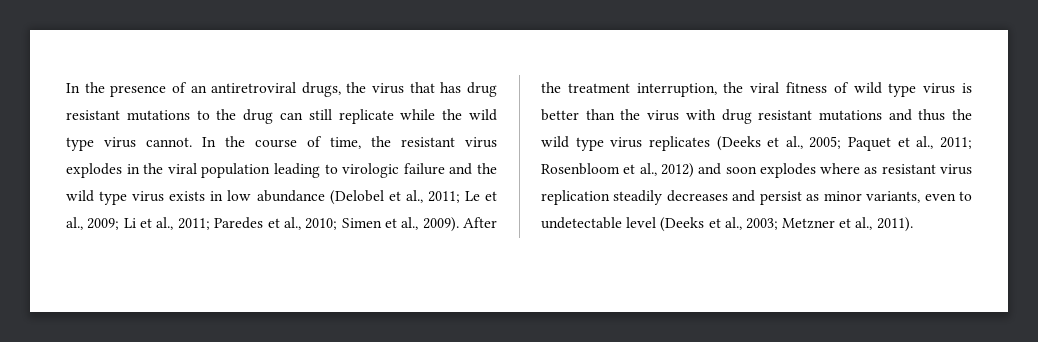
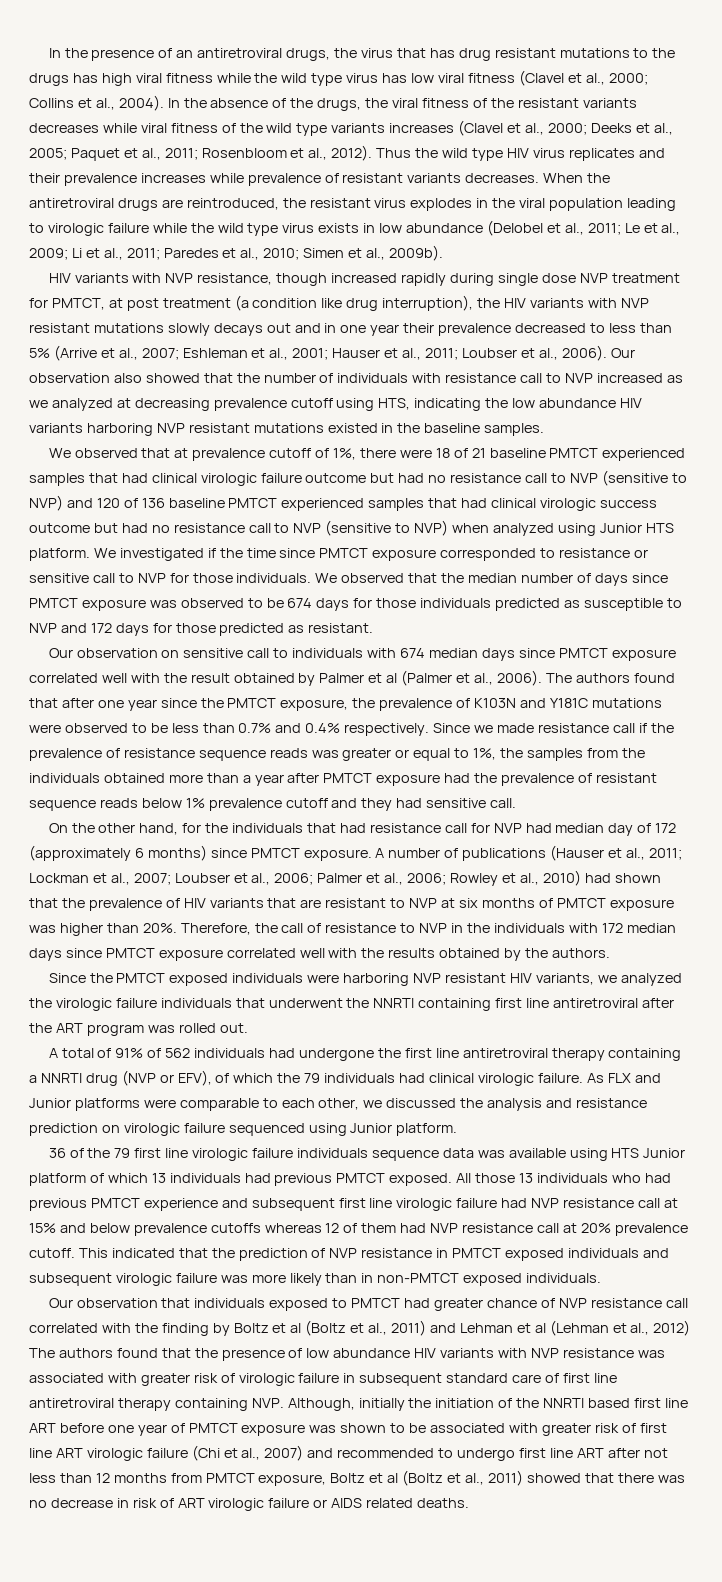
- In the presence of an antiretroviral drugs, the virus that has drug resistant mutations to the drug can still replicate while the wild type virus cannot. In the course of time, the resistant virus explodes in the viral population leading to virologic failure and the wild type virus exists in low abundance (Delobel et al., 2011; Le et al., 2009; Li et al., 2011; Paredes et al., 2010; Simen et al., 2009). After the treatment interruption, the viral fitness of wild type virus is better than the virus with drug resistant mutations and thus the wild type virus replicates (Deeks et al., 2005; Paquet et al., 2011; Rosenbloom et al., 2012) and soon explodes where as resistant virus replication steadily decreases and persist as minor variants, even to undetectable level (Deeks et al., 2003; Metzner et al., 2011).
+ In the presence of an antiretroviral drugs, the virus that has drug resistant mutations to the drugs has high viral fitness while the wild type virus has low viral fitness (Clavel et al., 2000; Collins et al., 2004). In the absence of the drugs, the viral fitness of the resistant variants decreases while viral fitness of the wild type variants increases (Clavel et al., 2000; Deeks et al., 2005; Paquet et al., 2011; Rosenbloom et al., 2012). Thus the wild type HIV virus replicates and their prevalence increases while prevalence of resistant variants decreases. When the antiretroviral drugs are reintroduced, the resistant virus explodes in the viral population leading to virologic failure while the wild type virus exists in low abundance (Delobel et al., 2011; Le et al., 2009; Li et al., 2011; Paredes et al., 2010; Simen et al., 2009b).
+ HIV variants with NVP resistance, though increased rapidly during single dose NVP treatment for PMTCT, at post treatment (a condition like drug interruption), the HIV variants with NVP resistant mutations slowly decays out and in one year their prevalence decreased to less than 5% (Arrive et al., 2007; Eshleman et al., 2001; Hauser et al., 2011; Loubser et al., 2006). Our observation also showed that the number of individuals with resistance call to NVP increased as we analyzed at decreasing prevalence cutoff using HTS, indicating the low abundance HIV variants harboring NVP resistant mutations existed in the baseline samples.
+ We observed that at prevalence cutoff of 1%, there were 18 of 21 baseline PMTCT experienced samples that had clinical virologic failure outcome but had no resistance call to NVP (sensitive to NVP) and 120 of 136 baseline PMTCT experienced samples that had clinical virologic success outcome but had no resistance call to NVP (sensitive to NVP) when analyzed using Junior HTS platform. We investigated if the time since PMTCT exposure corresponded to resistance or sensitive call to NVP for those individuals. We observed that the median number of days since PMTCT exposure was observed to be 674 days for those individuals predicted as susceptible to NVP and 172 days for those predicted as resistant.
+ Our observation on sensitive call to individuals with 674 median days since PMTCT exposure correlated well with the result obtained by Palmer et al (Palmer et al., 2006). The authors found that after one year since the PMTCT exposure, the prevalence of K103N and Y181C mutations were observed to be less than 0.7% and 0.4% respectively. Since we made resistance call if the prevalence of resistance sequence reads was greater or equal to 1%, the samples from the individuals obtained more than a year after PMTCT exposure had the prevalence of resistant sequence reads below 1% prevalence cutoff and they had sensitive call.
+ On the other hand, for the individuals that had resistance call for NVP had median day of 172 (approximately 6 months) since PMTCT exposure. A number of publications (Hauser et al., 2011; Lockman et al., 2007; Loubser et al., 2006; Palmer et al., 2006; Rowley et al., 2010) had shown that the prevalence of HIV variants that are resistant to NVP at six months of PMTCT exposure was higher than 20%. Therefore, the call of resistance to NVP in the individuals with 172 median days since PMTCT exposure correlated well with the results obtained by the authors.
+ Since the PMTCT exposed individuals were harboring NVP resistant HIV variants, we analyzed the virologic failure individuals that underwent the NNRTI containing first line antiretroviral after the ART program was rolled out.
+ A total of 91% of 562 individuals had undergone the first line antiretroviral therapy containing a NNRTI drug (NVP or EFV), of which the 79 individuals had clinical virologic failure. As FLX and Junior platforms were comparable to each other, we discussed the analysis and resistance prediction on virologic failure sequenced using Junior platform.
+ 36 of the 79 first line virologic failure individuals sequence data was available using HTS Junior platform of which 13 individuals had previous PMTCT exposed. All those 13 individuals who had previous PMTCT experience and subsequent first line virologic failure had NVP resistance call at 15% and below prevalence cutoffs whereas 12 of them had NVP resistance call at 20% prevalence cutoff. This indicated that the prediction of NVP resistance in PMTCT exposed individuals and subsequent virologic failure was more likely than in non-PMTCT exposed individuals.
+ Our observation that individuals exposed to PMTCT had greater chance of NVP resistance call correlated with the finding by Boltz et al (Boltz et al., 2011) and Lehman et al (Lehman et al., 2012) The authors found that the presence of low abundance HIV variants with NVP resistance was associated with greater risk of virologic failure in subsequent standard care of first line antiretroviral therapy containing NVP. Although, initially the initiation of the NNRTI based first line ART before one year of PMTCT exposure was shown to be associated with greater risk of first line ART virologic failure (Chi et al., 2007) and recommended to undergo first line ART after not less than 12 months from PMTCT exposure, Boltz et al (Boltz et al., 2011) showed that there was no decrease in risk of ART virologic failure or AIDS related deaths.

